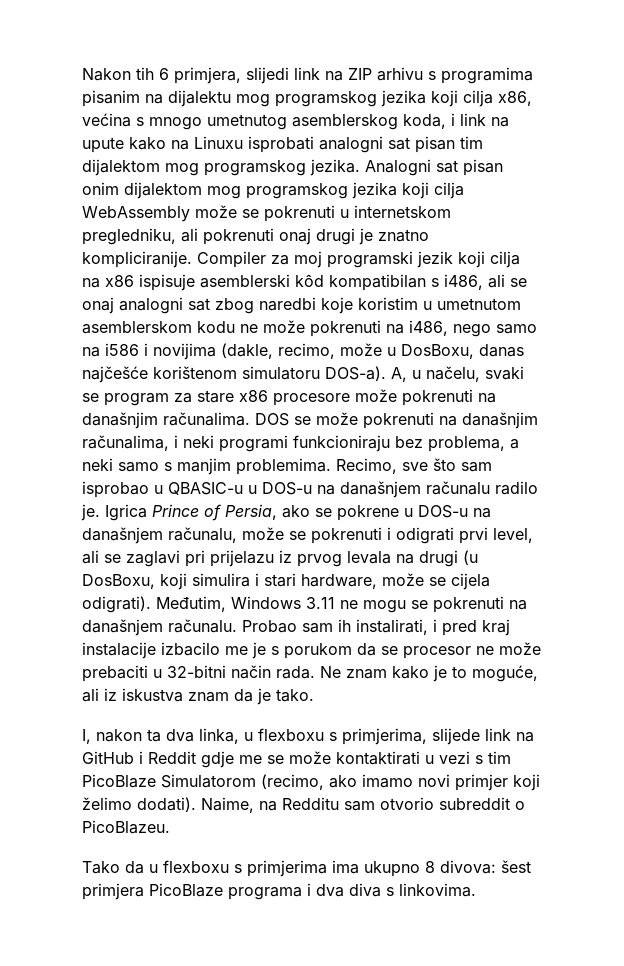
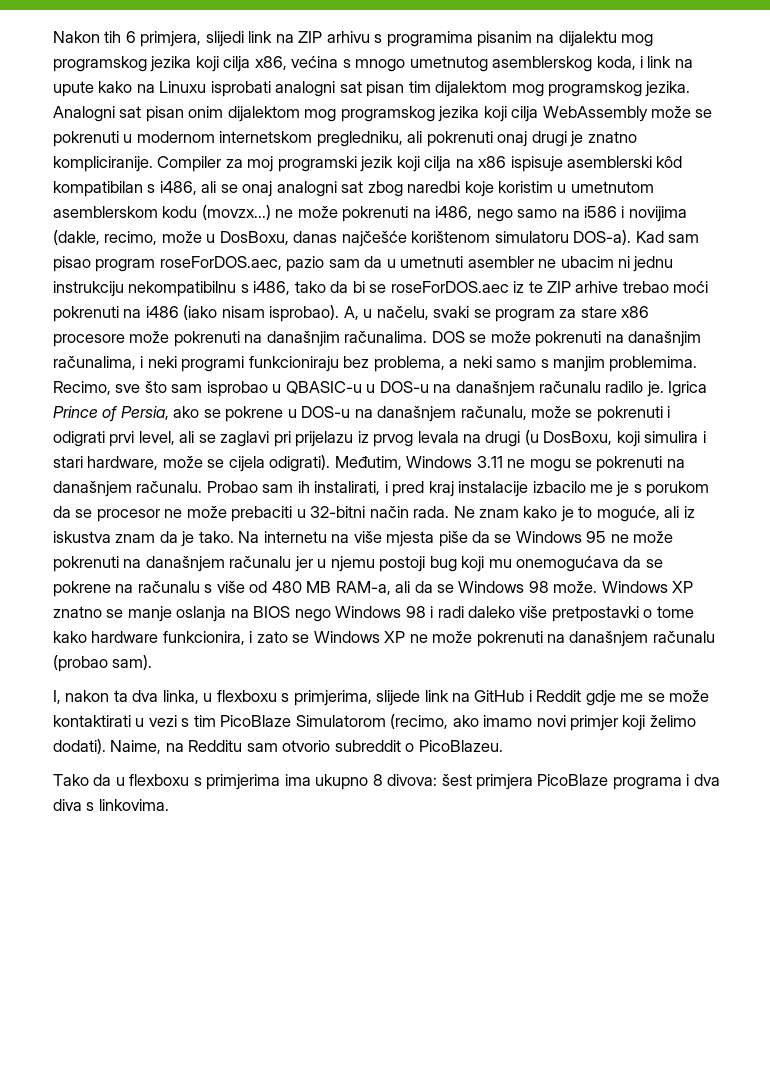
- Analogni sat pisan onim dijalektom mog programskog jezika koji cilja WebAssembly može se pokrenuti u internetskom pregledniku, ali pokrenuti onaj drugi je znatno kompliciranije.
+ Analogni sat pisan onim dijalektom mog programskog jezika koji cilja WebAssembly može se pokrenuti u modernom internetskom pregledniku, ali pokrenuti onaj drugi je znatno kompliciranije.
- Compiler za moj programski jezik koji cilja na x86 ispisuje asemblerski kôd kompatibilan s i486, ali se onaj analogni sat zbog naredbi koje koristim u umetnutom asemblerskom kodu ne može pokrenuti na i486, nego samo na i586 i novijima (dakle, recimo, može u DosBoxu, danas najčešće korištenom simulatoru DOS-a).
+ Compiler za moj programski jezik koji cilja na x86 ispisuje asemblerski kôd kompatibilan s i486, ali se onaj analogni sat zbog naredbi koje koristim u umetnutom asemblerskom kodu (movzx...) ne može pokrenuti na i486, nego samo na i586 i novijima (dakle, recimo, može u DosBoxu, danas najčešće korištenom simulatoru DOS-a).
+ Kad sam pisao program roseForDOS.aec, pazio sam da u umetnuti asembler ne ubacim ni jednu instrukciju nekompatibilnu s i486, tako da bi se roseForDOS.aec iz te ZIP arhive trebao moći pokrenuti na i486 (iako nisam isprobao).
+ Na internetu na više mjesta piše da se Windows 95 ne može pokrenuti na današnjem računalu jer u njemu postoji bug koji mu onemogućava da se pokrene na računalu s više od 480 MB RAM-a, ali da se Windows 98 može. Windows XP znatno se manje oslanja na BIOS nego Windows 98 i radi daleko više pretpostavki o tome kako hardware funkcionira, i zato se Windows XP ne može pokrenuti na današnjem računalu (probao sam).

